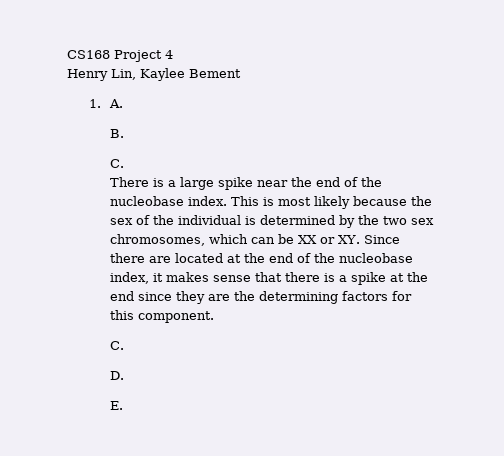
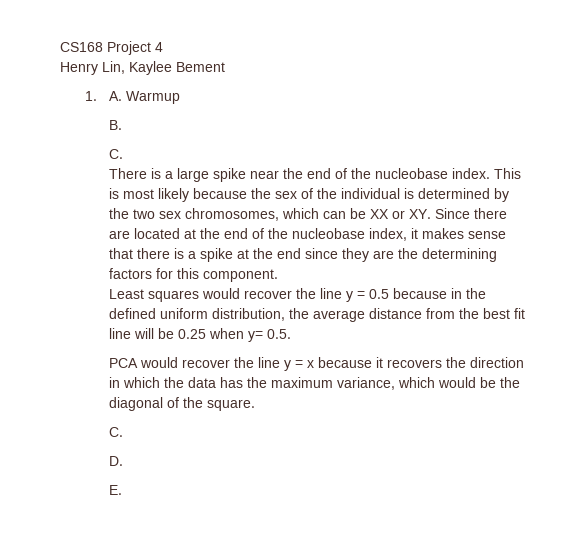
- 1. A.
+ 1. A. Warmup
+ Least squares would recover the line y = 0.5 because in the defined uniform distribution, the average distance from the best fit line will be 0.25 when y= 0.5.
+ PCA would recover the line y = x because it recovers the direction in which the data has the maximum variance, which would be the diagonal of the square.

